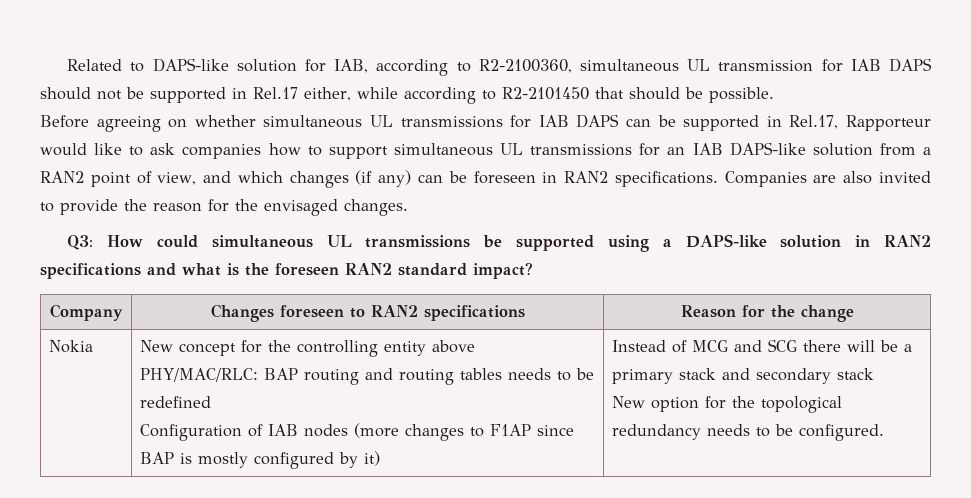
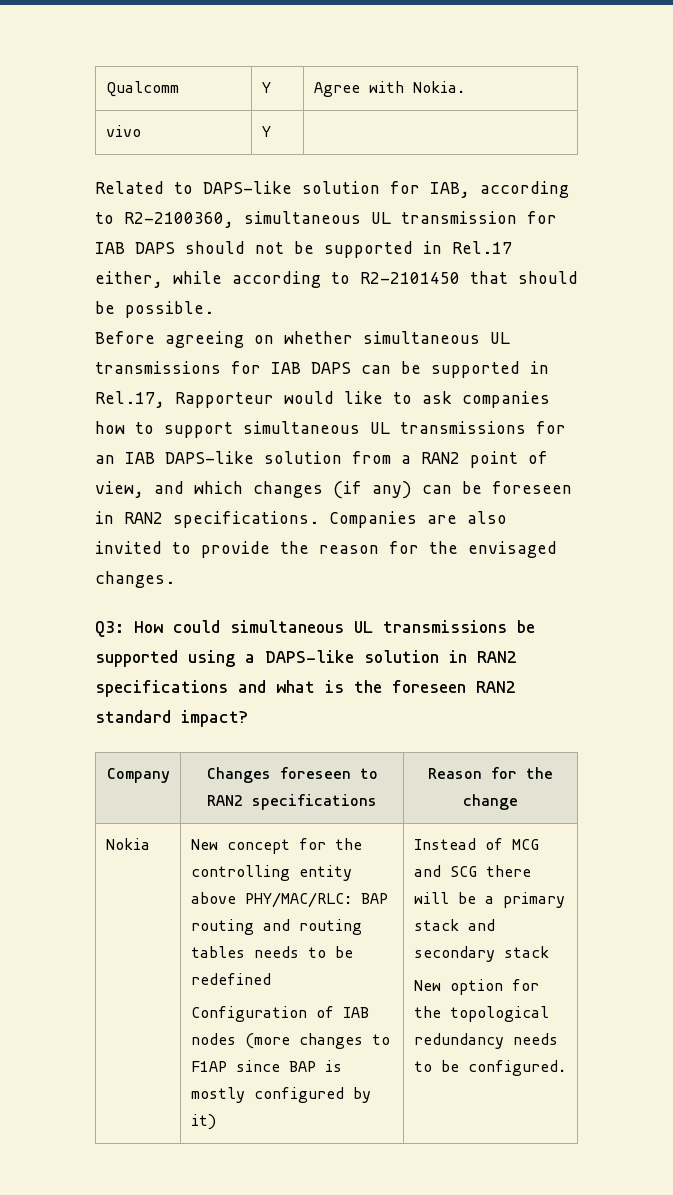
+ Qualcomm | Y | Agree with Nokia.
+ vivo | Y |

